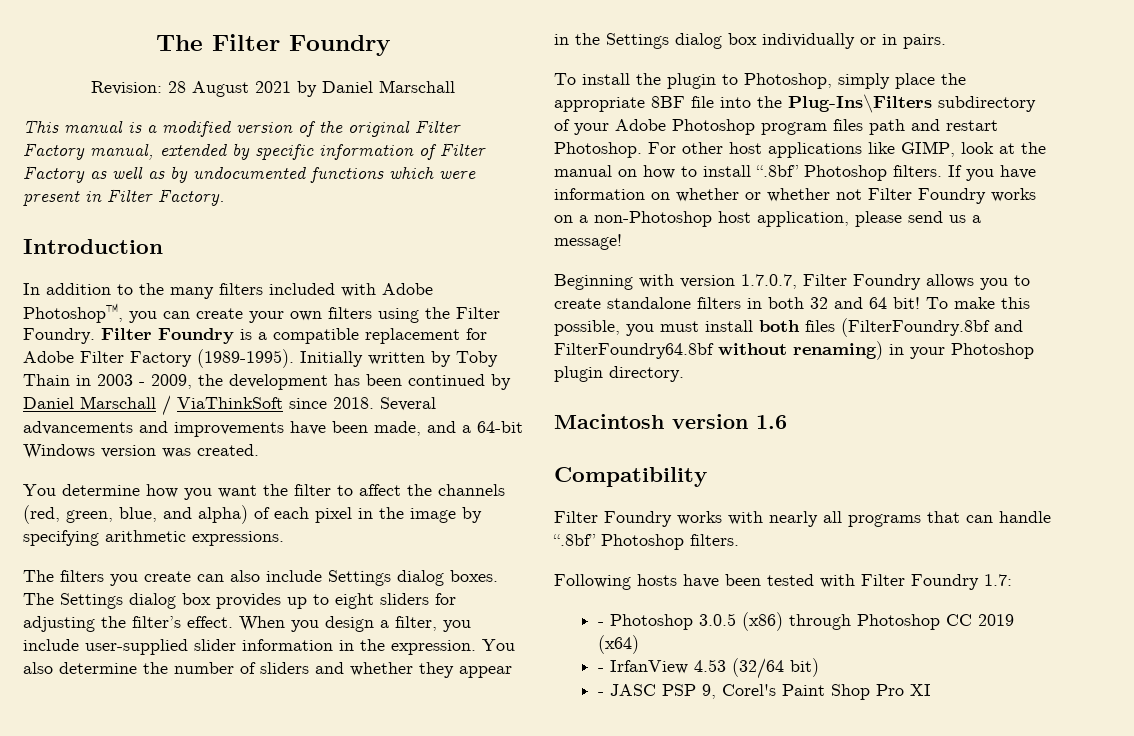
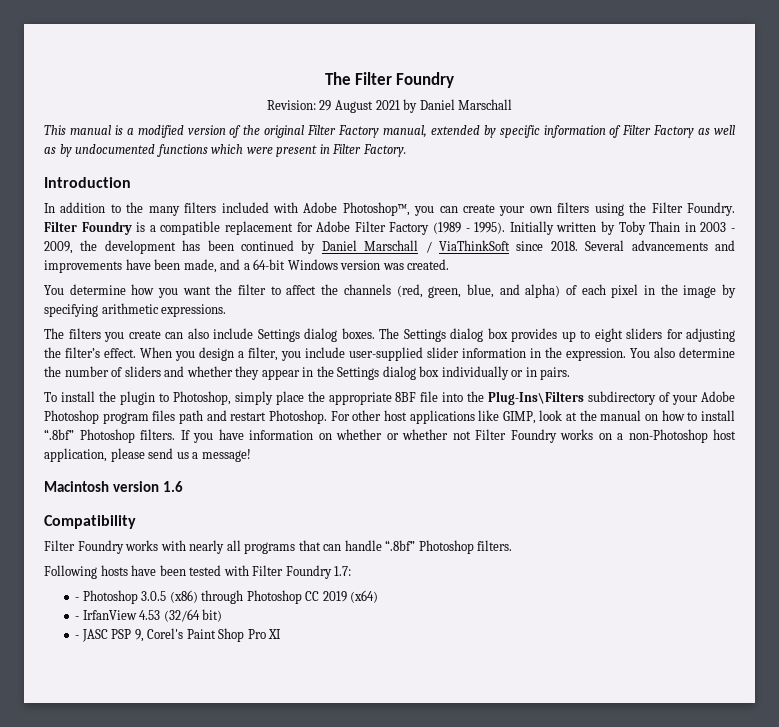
- Revision: 28 August 2021 by Daniel Marschall
+ Revision: 29 August 2021 by Daniel Marschall
- Filter Foundry is a compatible replacement for Adobe Filter Factory (1989-1995).
+ Filter Foundry is a compatible replacement for Adobe Filter Factory (1989 - 1995).
- Beginning with version 1.7.0.7, Filter Foundry allows you to create standalone filters in both 32 and 64 bit! To make this possible, you must install both files (FilterFoundry.8bf and FilterFoundry64.8bf without renaming) in your Photoshop plugin directory.

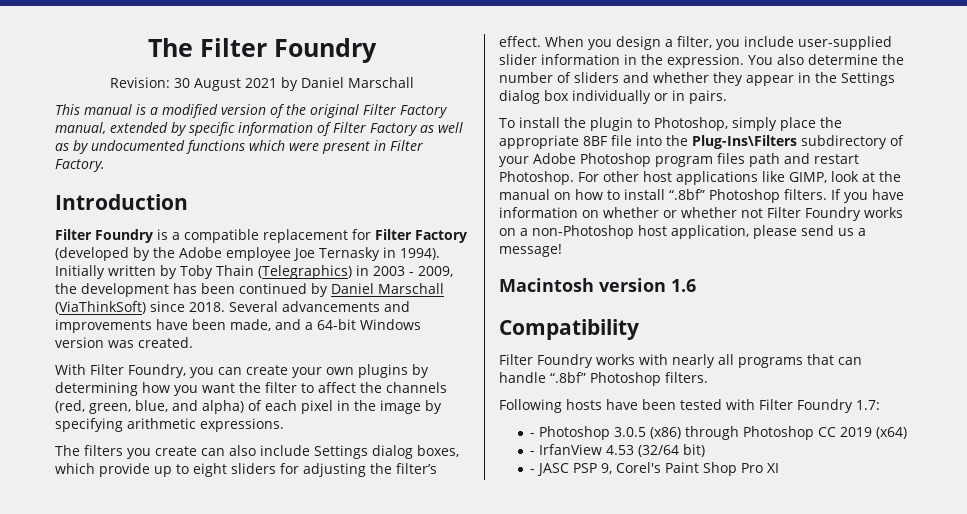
- Revision: 29 August 2021 by Daniel Marschall
+ Revision: 30 August 2021 by Daniel Marschall
- In addition to the many filters included with Adobe Photoshop™, you can create your own filters using the Filter Foundry. Filter Foundry is a compatible replacement for Adobe Filter Factory (1989 - 1995).
+ Filter Foundry is a compatible replacement for Filter Factory (developed by the Adobe employee Joe Ternasky in 1994).
- Initially written by Toby Thain in 2003 - 2009, the development has been continued by Daniel Marschall / ViaThinkSoft since 2018.
+ Initially written by Toby Thain (Telegraphics) in 2003 - 2009, the development has been continued by Daniel Marschall (ViaThinkSoft) since 2018.
- You determine how you want the filter to affect the channels (red, green, blue, and alpha) of each pixel in the image by specifying arithmetic expressions.
+ With Filter Foundry, you can create your own plugins by determining how you want the filter to affect the channels (red, green, blue, and alpha) of each pixel in the image by specifying arithmetic expressions.
- The filters you create can also include Settings dialog boxes. The Settings dialog box provides up to eight sliders for adjusting the filter’s effect.
+ The filters you create can also include Settings dialog boxes, which provide up to eight sliders for adjusting the filter’s effect.

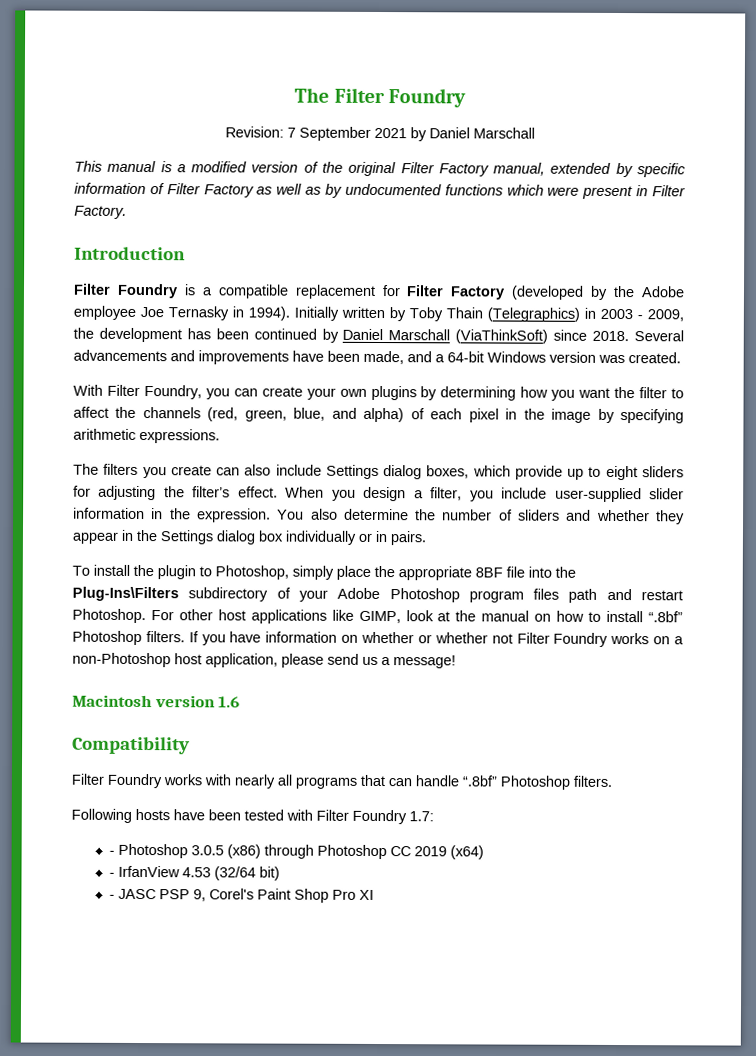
- Revision: 30 August 2021 by Daniel Marschall
+ Revision: 7 September 2021 by Daniel Marschall

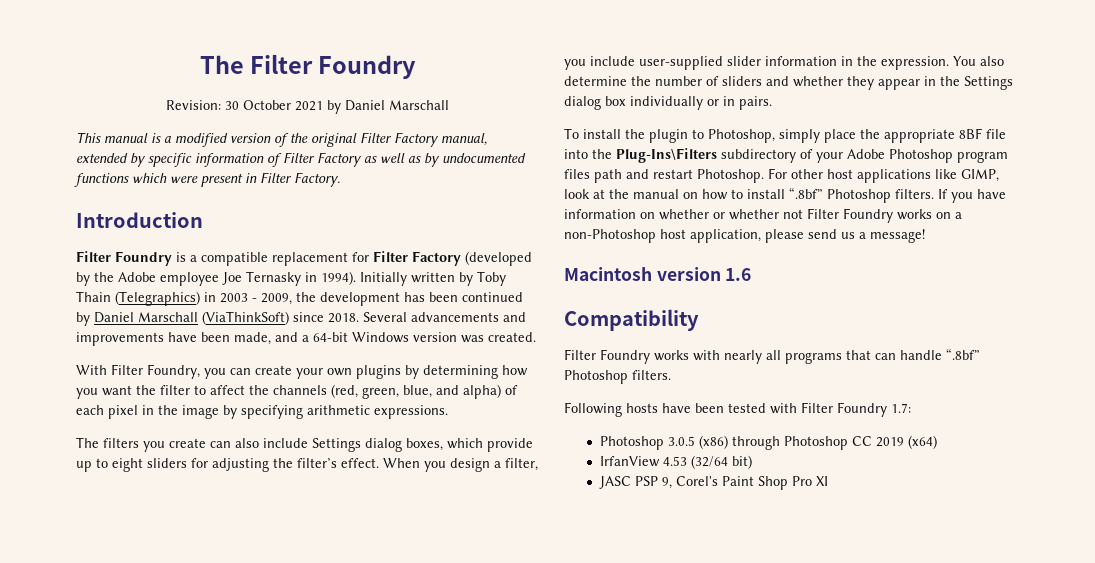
- Revision: 7 September 2021 by Daniel Marschall
+ Revision: 30 October 2021 by Daniel Marschall
- - Photoshop 3.0.5 (x86) through Photoshop CC 2019 (x64)
+ Photoshop 3.0.5 (x86) through Photoshop CC 2019 (x64)
- - IrfanView 4.53 (32/64 bit)
+ IrfanView 4.53 (32/64 bit)
- - JASC PSP 9, Corel's Paint Shop Pro XI
+ JASC PSP 9, Corel's Paint Shop Pro XI

